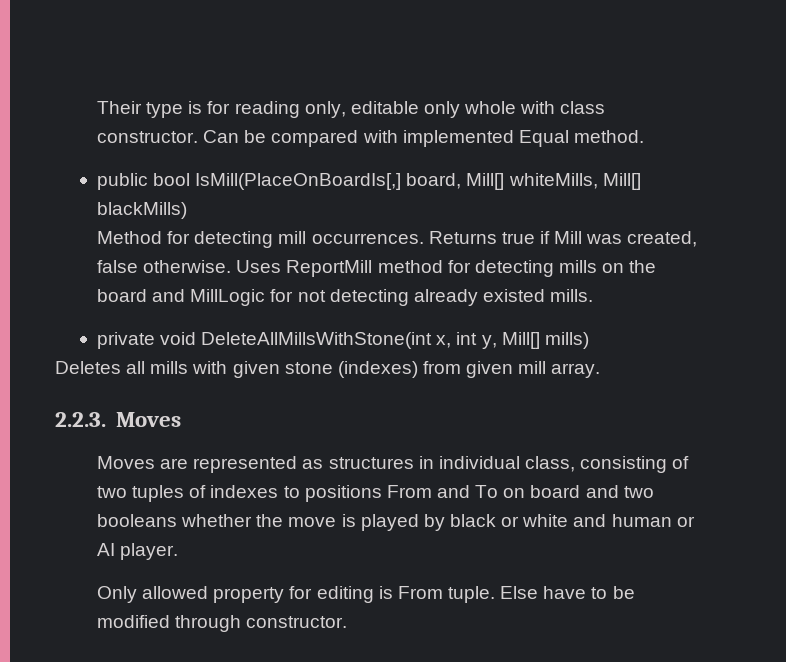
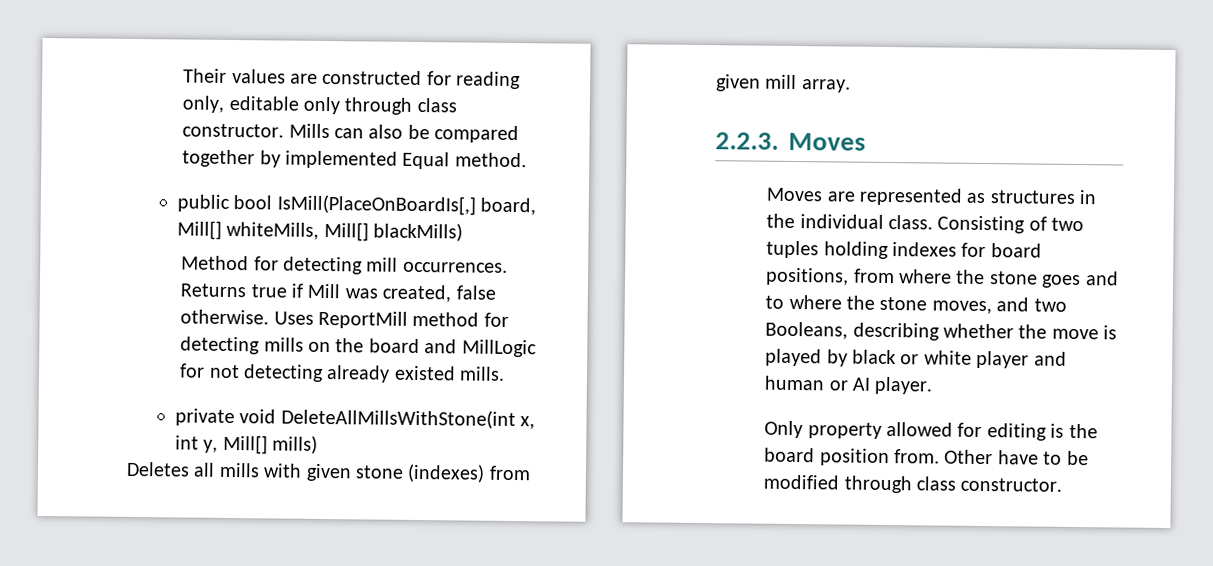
- Their type is for reading only, editable only whole with class constructor. Can be compared with implemented Equal method.
+ Their values are constructed for reading only, editable only through class constructor. Mills can also be compared together by implemented Equal method.
- Moves are represented as structures in individual class, consisting of two tuples of indexes to positions From and To on board and two booleans whether the move is played by black or white and human or AI player.
+ Moves are represented as structures in the individual class. Consisting of two tuples holding indexes for board positions, from where the stone goes and to where the stone moves, and two Booleans, describing whether the move is played by black or white player and human or AI player.
- Only allowed property for editing is From tuple. Else have to be modified through constructor.
+ Only property allowed for editing is the board position from. Other have to be modified through class constructor.

